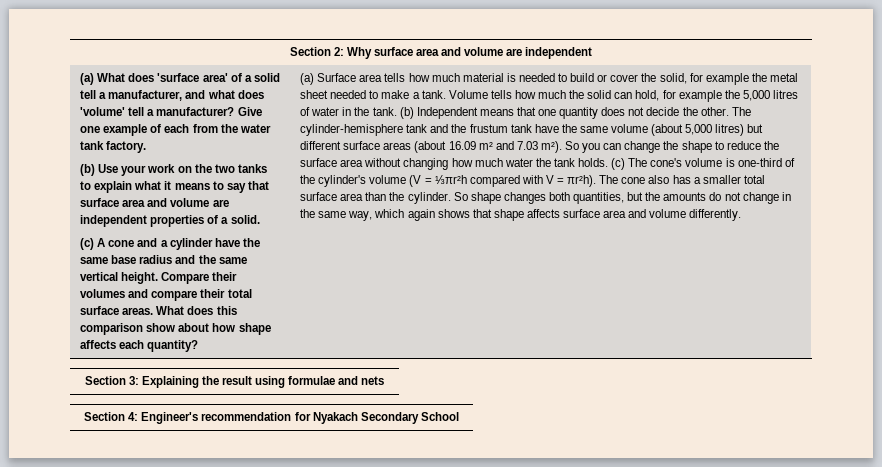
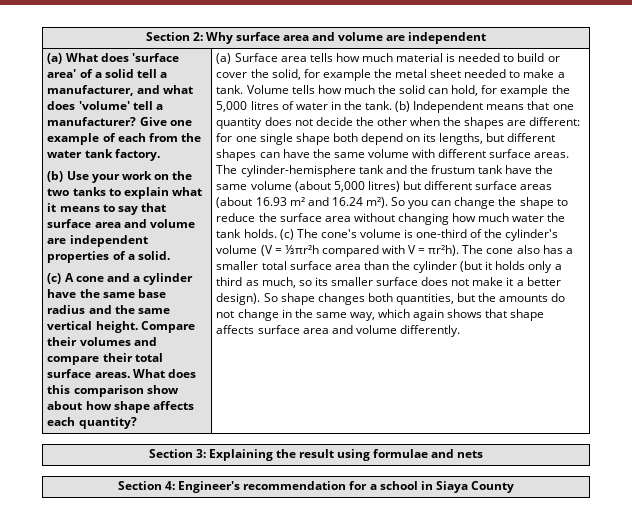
- (b) Independent means that one quantity does not decide the other.
+ (b) Independent means that one quantity does not decide the other when the shapes are different: for one single shape both depend on its lengths, but different shapes can have the same volume with different surface areas.
- The cylinder-hemisphere tank and the frustum tank have the same volume (about 5,000 litres) but different surface areas (about 16.09 m² and 7.03 m²).
+ The cylinder-hemisphere tank and the frustum tank have the same volume (about 5,000 litres) but different surface areas (about 16.93 m² and 16.24 m²).
- The cone also has a smaller total surface area than the cylinder.
+ The cone also has a smaller total surface area than the cylinder (but it holds only a third as much, so its smaller surface does not make it a better design).
- Section 4: Engineer's recommendation for Nyakach Secondary School
+ Section 4: Engineer's recommendation for a school in Siaya County

